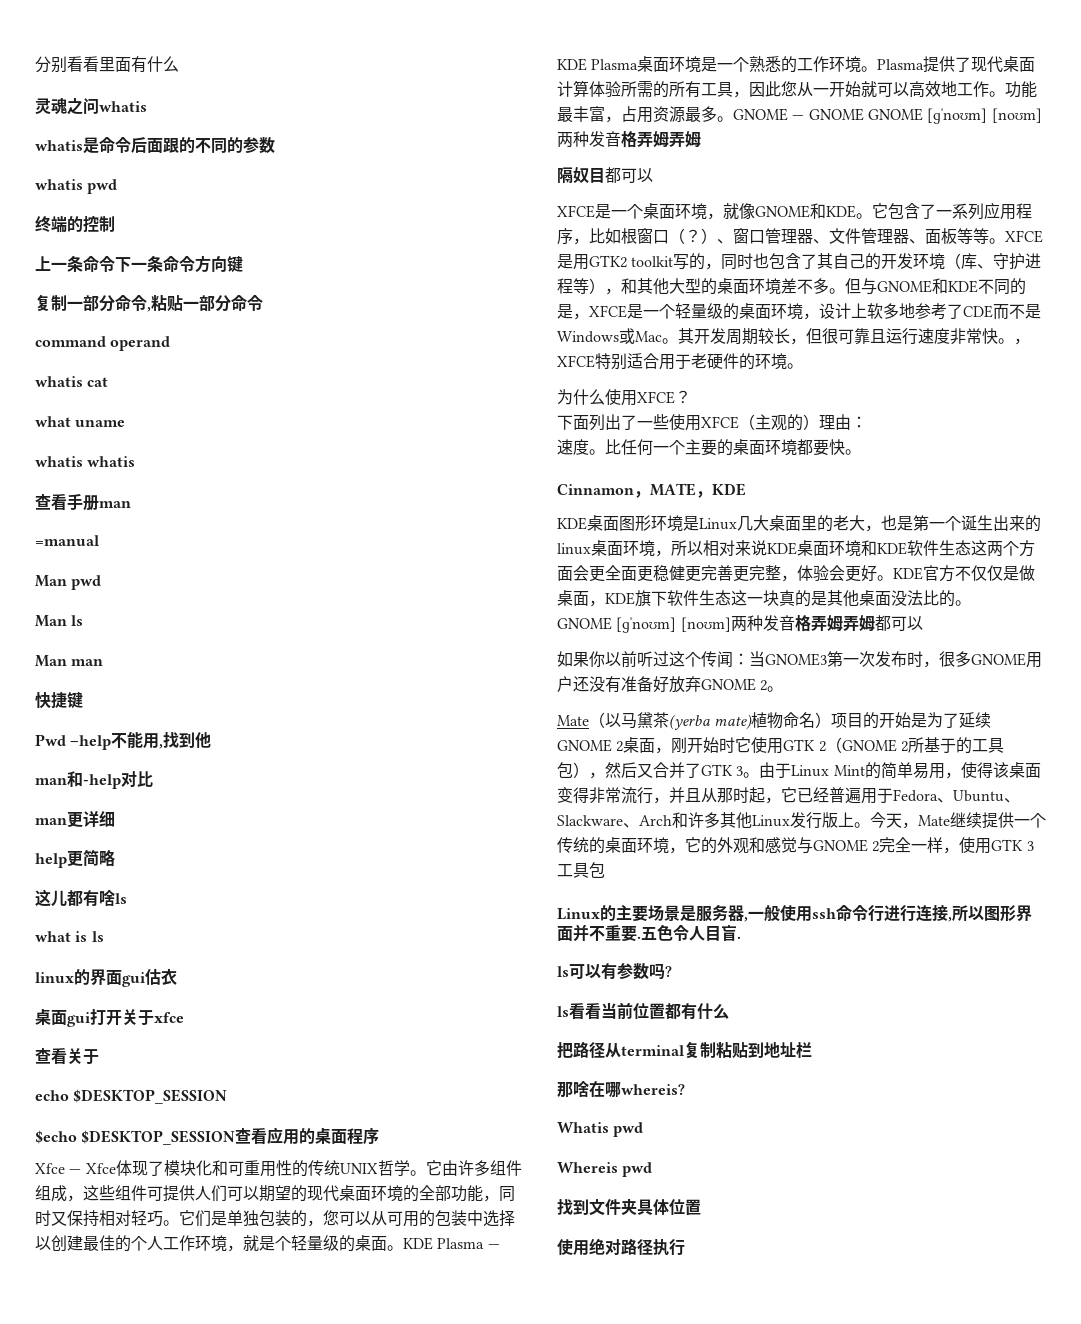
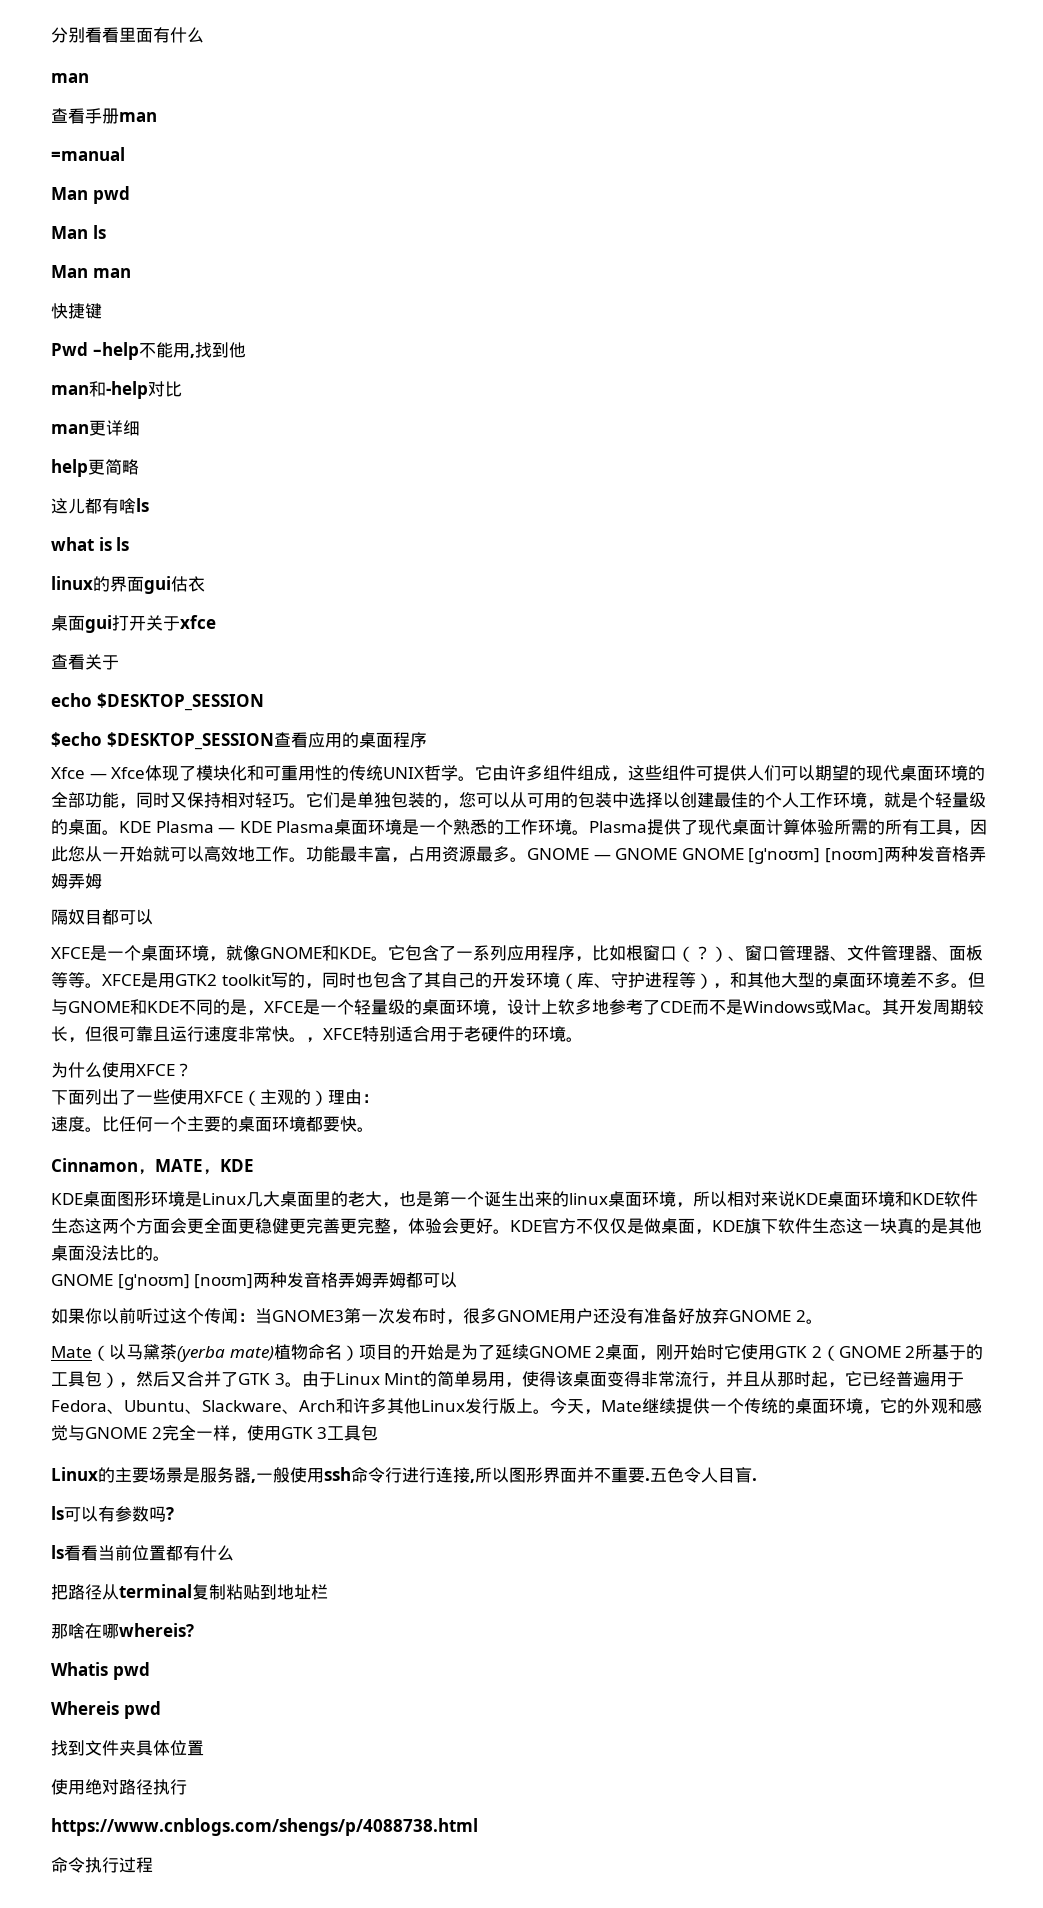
  分别看看里面有什么
- 灵魂之问whatis
- whatis是命令后面跟的不同的参数
- whatis pwd
- 终端的控制
- 上一条命令下一条命令方向键
- 复制一部分命令,粘贴一部分命令
- command operand
- whatis cat
- what uname
- whatis whatis
+ man
+ https://www.cnblogs.com/shengs/p/4088738.html
+ 命令执行过程

